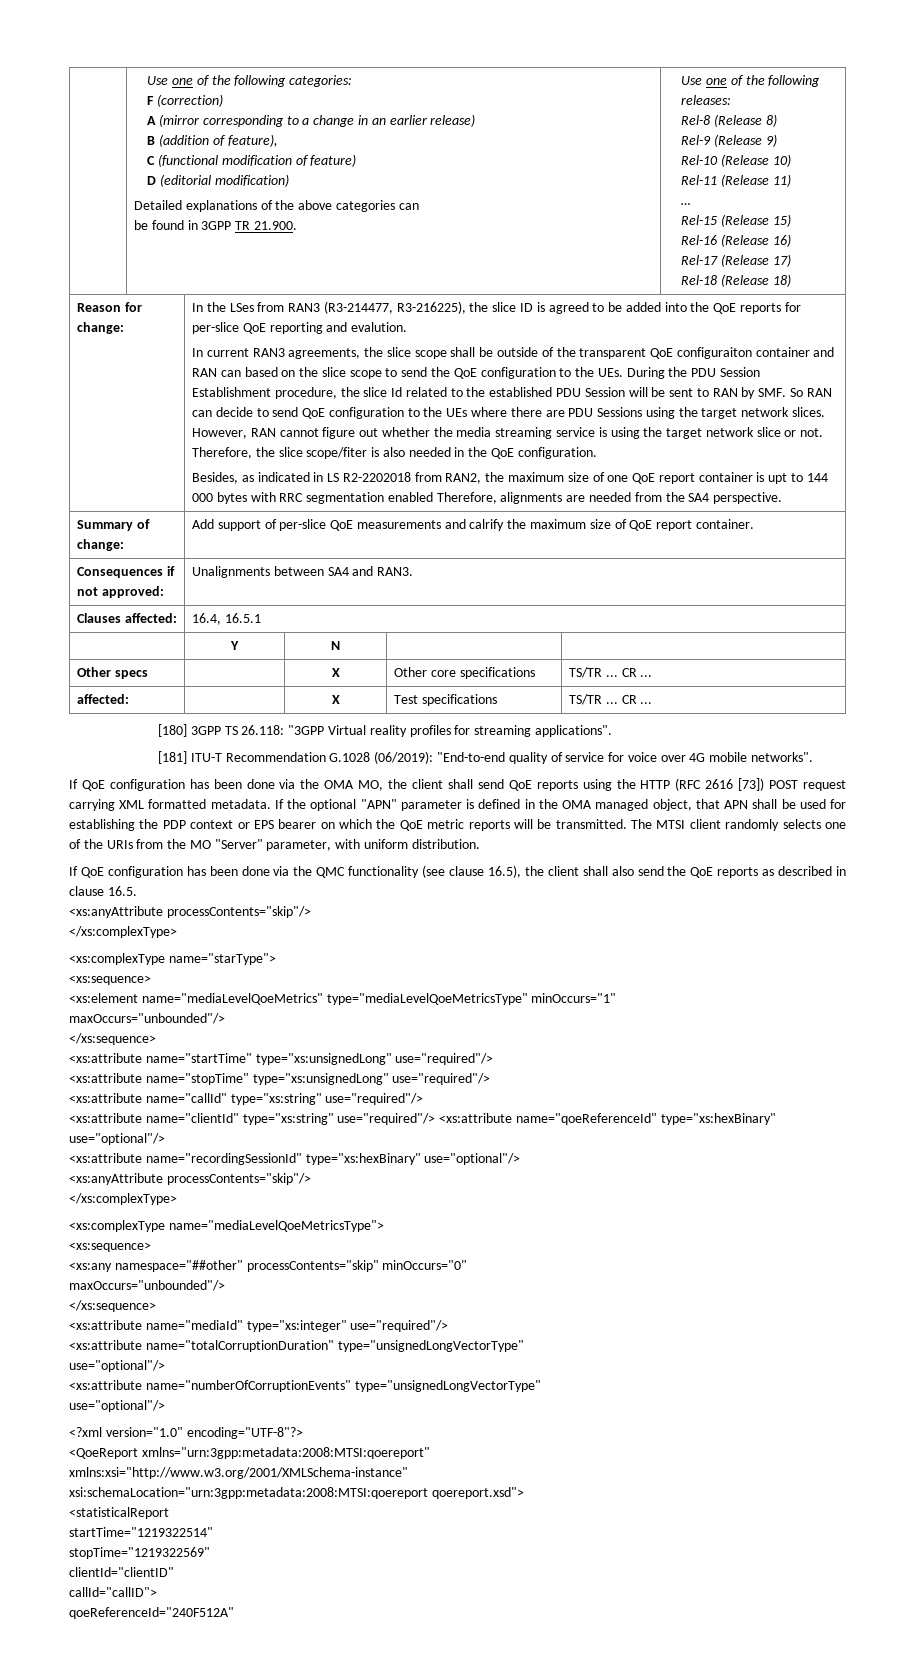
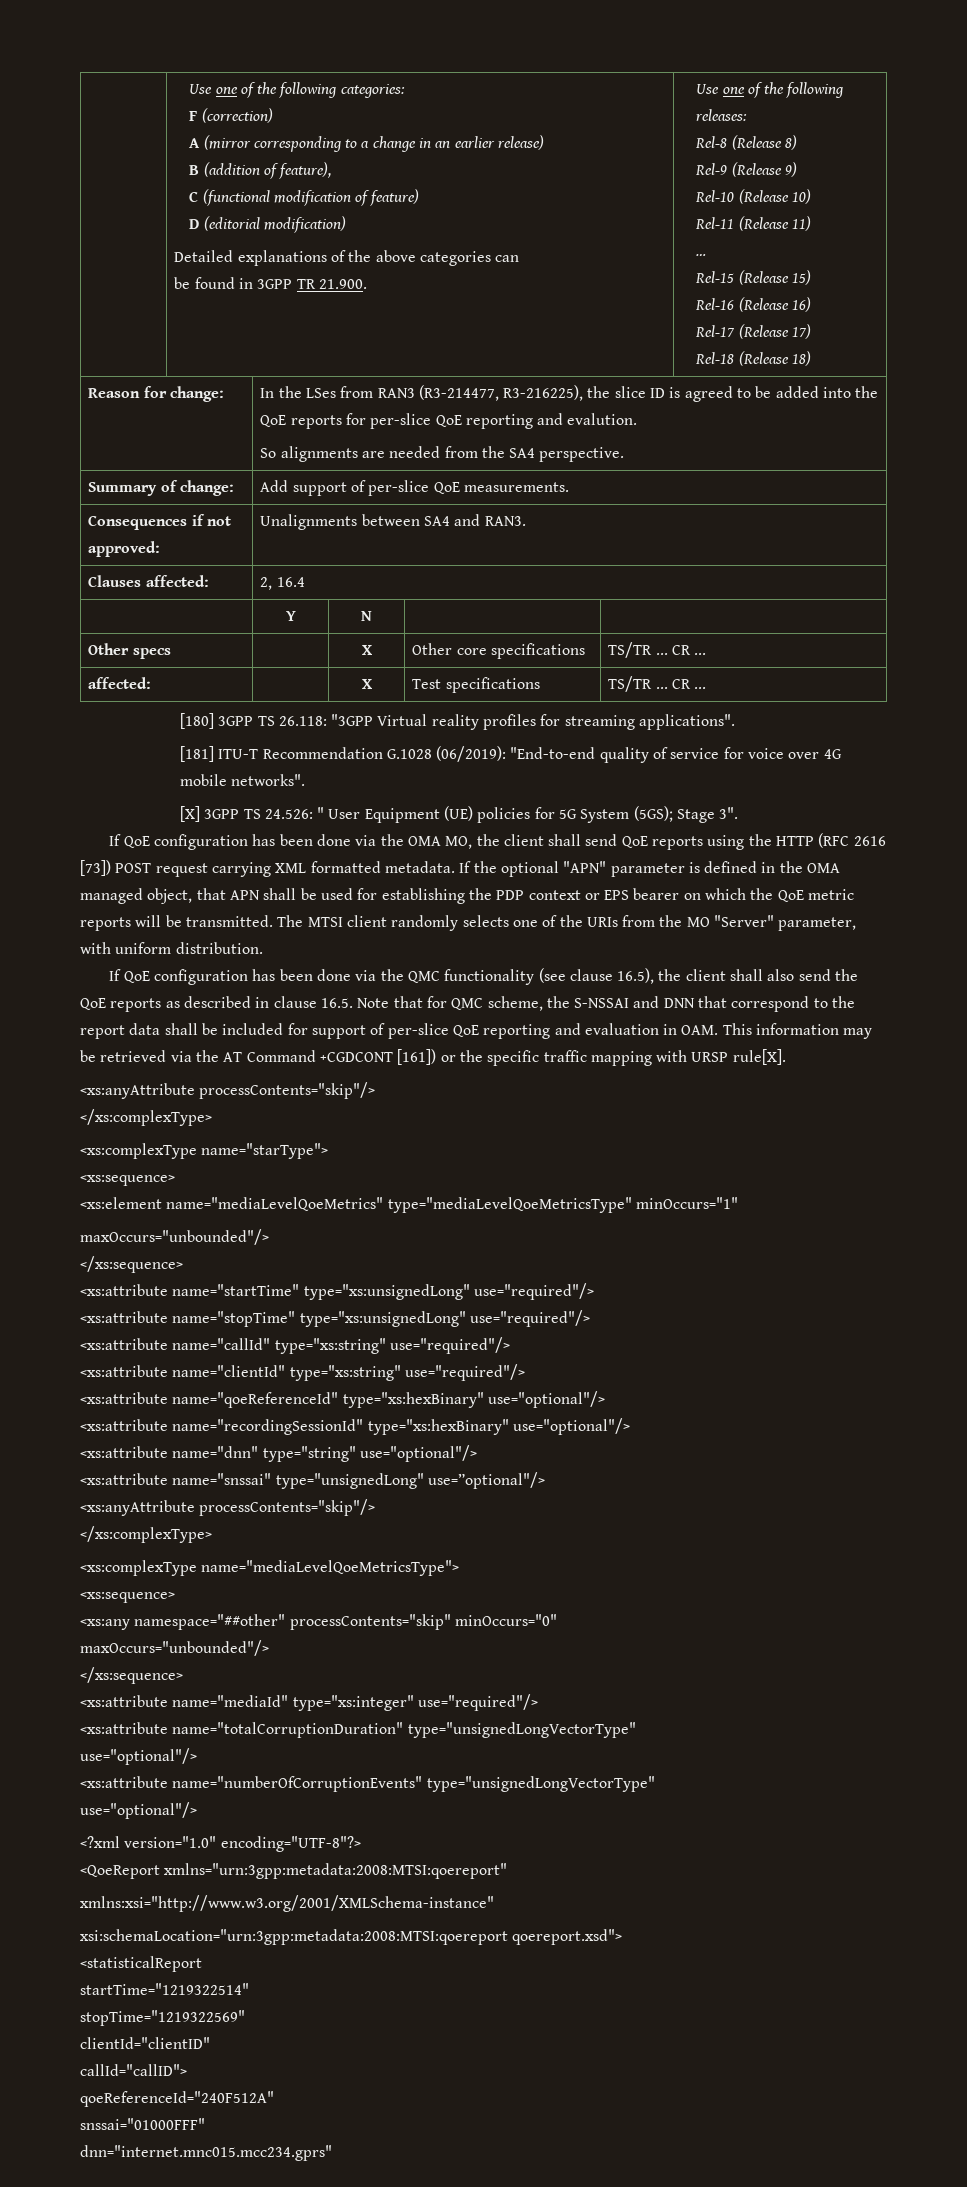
- In current RAN3 agreements, the slice scope shall be outside of the transparent QoE configuraiton container and RAN can based on the slice scope to send the QoE configuration to the UEs. During the PDU Session Establishment procedure, the slice Id related to the established PDU Session will be sent to RAN by SMF. So RAN can decide to send QoE configuration to the UEs where there are PDU Sessions using the target network slices. However, RAN cannot figure out whether the media streaming service is using the target network slice or not. Therefore, the slice scope/fiter is also needed in the QoE configuration.
- Besides, as indicated in LS R2-2202018 from RAN2, the maximum size of one QoE report container is upt to 144 000 bytes with RRC segmentation enabled Therefore, alignments are needed from the SA4 perspective.
+ So alignments are needed from the SA4 perspective.
- Summary of change: | Add support of per-slice QoE measurements and calrify the maximum size of QoE report container.
+ Summary of change: | Add support of per-slice QoE measurements.
- Clauses affected: | 16.4, 16.5.1
+ Clauses affected: | 2, 16.4
+ [X] 3GPP TS 24.526: " User Equipment (UE) policies for 5G System (5GS); Stage 3".
- If QoE configuration has been done via the QMC functionality (see clause 16.5), the client shall also send the QoE reports as described in clause 16.5.
+ If QoE configuration has been done via the QMC functionality (see clause 16.5), the client shall also send the QoE reports as described in clause 16.5. Note that for QMC scheme, the S-NSSAI and DNN that correspond to the report data shall be included for support of per-slice QoE reporting and evaluation in OAM. This information may be retrieved via the AT Command +CGDCONT [161]) or the specific traffic mapping with URSP rule[X].
- <xs:attribute name="clientId" type="xs:string" use="required"/> <xs:attribute name="qoeReferenceId" type="xs:hexBinary" use="optional"/>
+ <xs:attribute name="clientId" type="xs:string" use="required"/>
+ <xs:attribute name="qoeReferenceId" type="xs:hexBinary" use="optional"/>
+ <xs:attribute name="dnn" type="string" use="optional"/>
+ <xs:attribute name="snssai" type="unsignedLong" use=”optional"/>
+ snssai="01000FFF"
+ dnn="internet.mnc015.mcc234.gprs"

